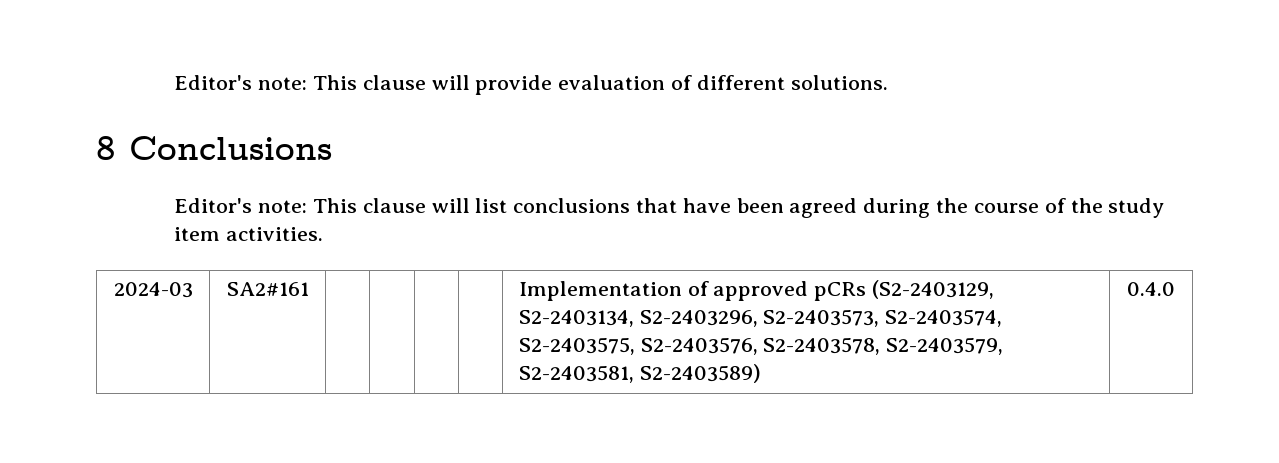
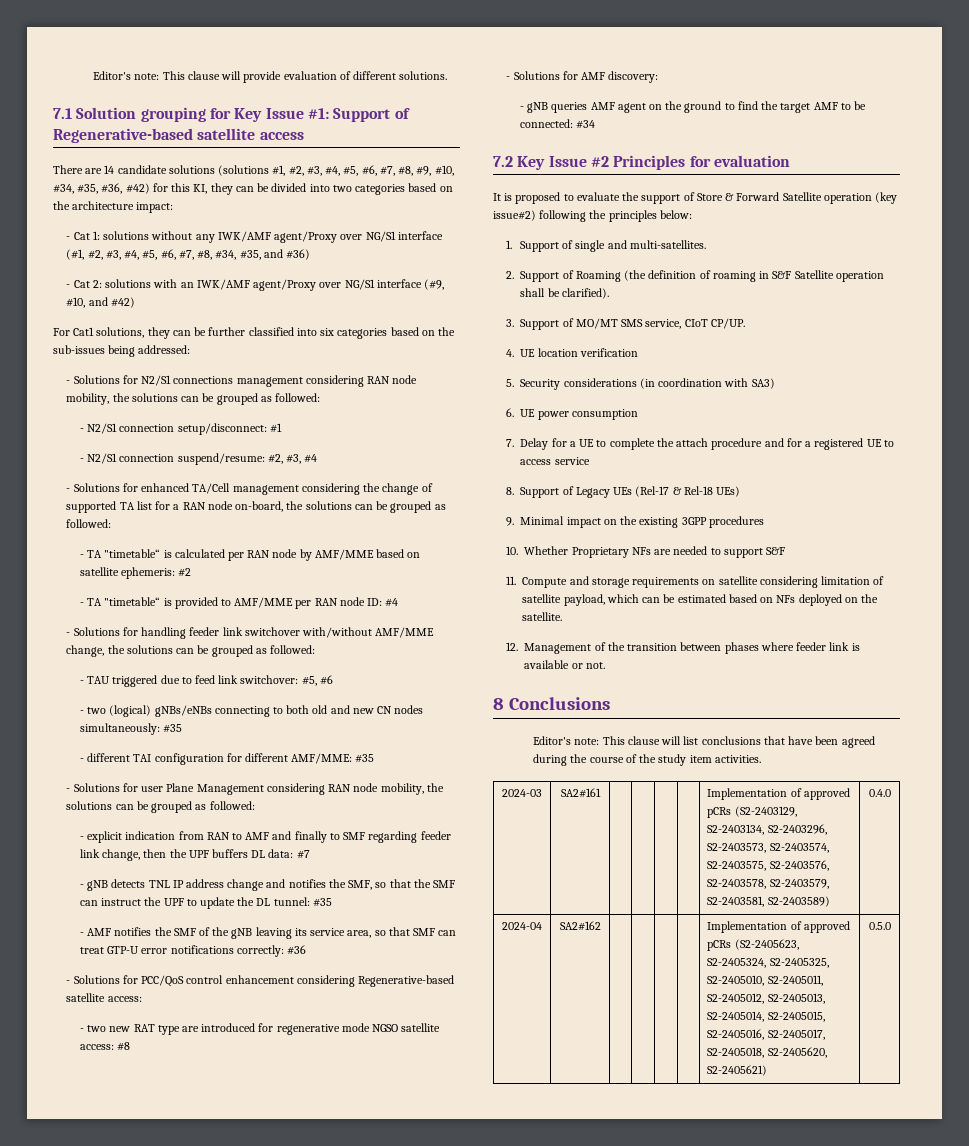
+ 7.1 Solution grouping for Key Issue #1: Support of Regenerative-based satellite access
+ There are 14 candidate solutions (solutions #1, #2, #3, #4, #5, #6, #7, #8, #9, #10, #34, #35, #36, #42) for this KI, they can be divided into two categories based on the architecture impact:
+ - Cat 1: solutions without any IWK/AMF agent/Proxy over NG/S1 interface (#1, #2, #3, #4, #5, #6, #7, #8, #34, #35, and #36)
+ - Cat 2: solutions with an IWK/AMF agent/Proxy over NG/S1 interface (#9, #10, and #42)
+ For Cat1 solutions, they can be further classified into six categories based on the sub-issues being addressed:
+ - Solutions for N2/S1 connections management considering RAN node mobility, the solutions can be grouped as followed:
+ - N2/S1 connection setup/disconnect: #1
+ - N2/S1 connection suspend/resume: #2, #3, #4
+ - Solutions for enhanced TA/Cell management considering the change of supported TA list for a RAN node on-board, the solutions can be grouped as followed:
+ - TA "timetable“ is calculated per RAN node by AMF/MME based on satellite ephemeris: #2
+ - TA "timetable“ is provided to AMF/MME per RAN node ID: #4
+ - Solutions for handling feeder link switchover with/without AMF/MME change, the solutions can be grouped as followed:
+ - TAU triggered due to feed link switchover: #5, #6
+ - two (logical) gNBs/eNBs connecting to both old and new CN nodes simultaneously: #35
+ - different TAI configuration for different AMF/MME: #35
+ - Solutions for user Plane Management considering RAN node mobility, the solutions can be grouped as followed:
+ - explicit indication from RAN to AMF and finally to SMF regarding feeder link change, then the UPF buffers DL data: #7
+ - gNB detects TNL IP address change and notifies the SMF, so that the SMF can instruct the UPF to update the DL tunnel: #35
+ - AMF notifies the SMF of the gNB leaving its service area, so that SMF can treat GTP-U error notifications correctly: #36
+ - Solutions for PCC/QoS control enhancement considering Regenerative-based satellite access:
+ - two new RAT type are introduced for regenerative mode NGSO satellite access: #8
+ - Solutions for AMF discovery:
+ - gNB queries AMF agent on the ground to find the target AMF to be connected: #34
+ 7.2 Key Issue #2 Principles for evaluation
+ It is proposed to evaluate the support of Store & Forward Satellite operation (key issue#2) following the principles below:
+ 1. Support of single and multi-satellites.
+ 2. Support of Roaming (the definition of roaming in S&F Satellite operation shall be clarified).
+ 3. Support of MO/MT SMS service, CIoT CP/UP.
+ 4. UE location verification
+ 5. Security considerations (in coordination with SA3)
+ 6. UE power consumption
+ 7. Delay for a UE to complete the attach procedure and for a registered UE to access service
+ 8. Support of Legacy UEs (Rel-17 & Rel-18 UEs)
+ 9. Minimal impact on the existing 3GPP procedures
+ 10. Whether Proprietary NFs are needed to support S&F
+ 11. Compute and storage requirements on satellite considering limitation of satellite payload, which can be estimated based on NFs deployed on the satellite.
+ 12. Management of the transition between phases where feeder link is available or not.
+ 2024-04 | SA2#162 | | | | | Implementation of approved pCRs (S2-2405623, S2-2405324, S2-2405325, S2-2405010, S2-2405011, S2-2405012, S2-2405013, S2-2405014, S2-2405015, S2-2405016, S2-2405017, S2-2405018, S2-2405620, S2-2405621) | 0.5.0

